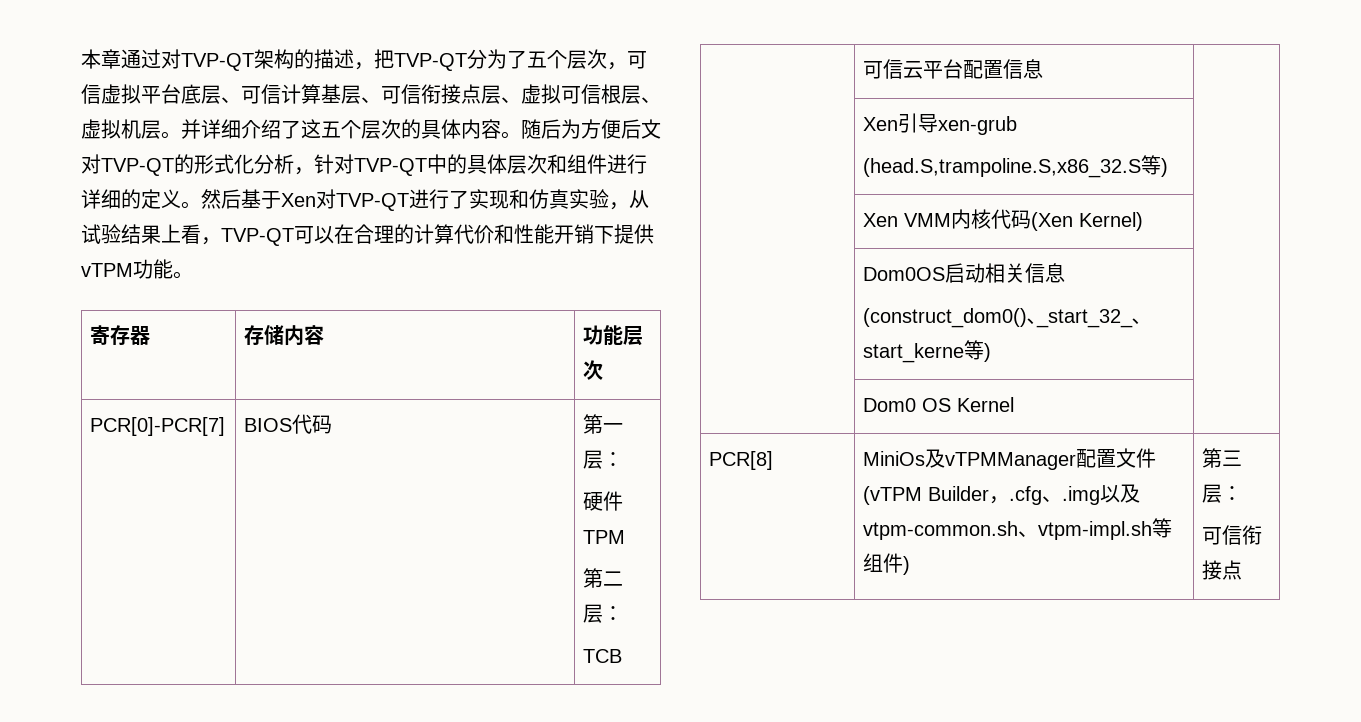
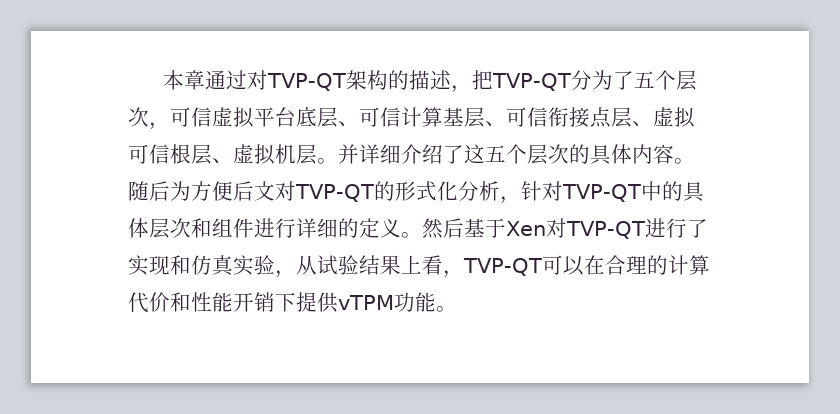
- 寄存器 | 存储内容 | 功能层次
- PCR[0]-PCR[7] | BIOS代码 | 第一层：
- 硬件TPM
- 第二层：
- TCB
- | 可信云平台配置信息 |
- | Xen引导xen-grub
- (head.S,trampoline.S,x86_32.S等) |
- | Xen VMM内核代码(Xen Kernel) |
- | Dom0OS启动相关信息
- (construct_dom0()､_start_32_､start_kerne等) |
- | Dom0 OS Kernel |
- PCR[8] | MiniOs及vTPMManager配置文件(vTPM Builder，.cfg、.img以及vtpm-common.sh、vtpm-impl.sh等组件) | 第三层：
- 可信衔接点

